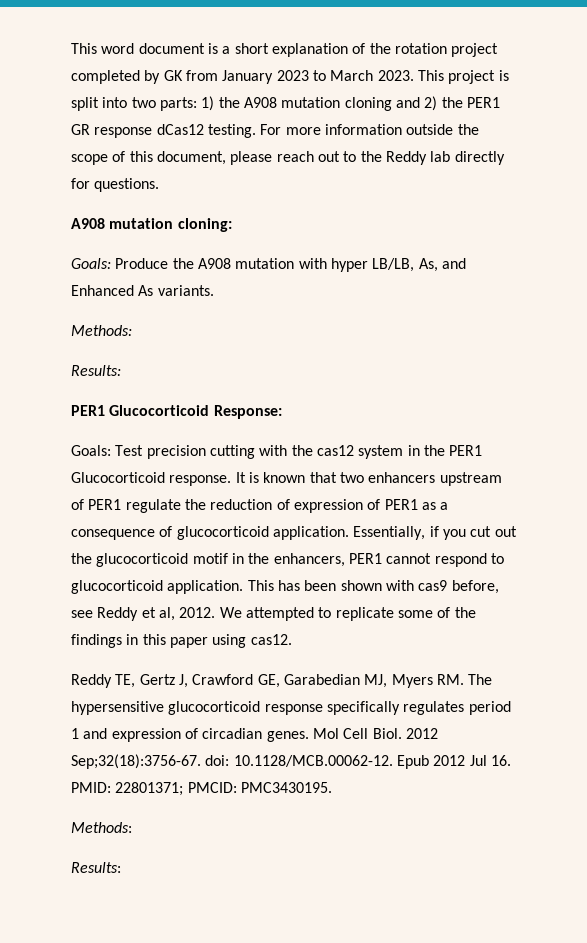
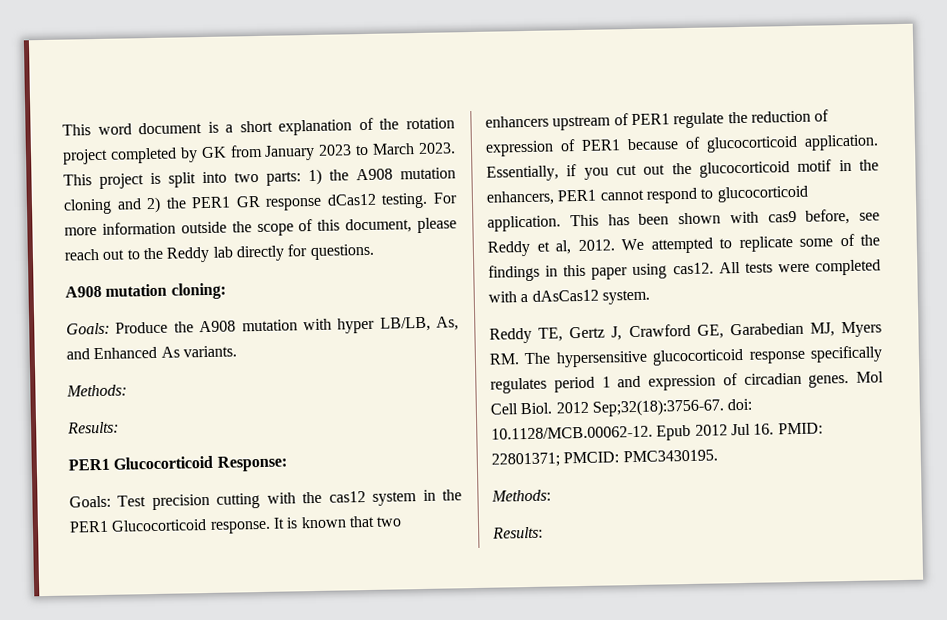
- It is known that two enhancers upstream of PER1 regulate the reduction of expression of PER1 as a consequence of glucocorticoid application.
+ It is known that two enhancers upstream of PER1 regulate the reduction of expression of PER1 because of glucocorticoid application.
+ All tests were completed with a dAsCas12 system.

